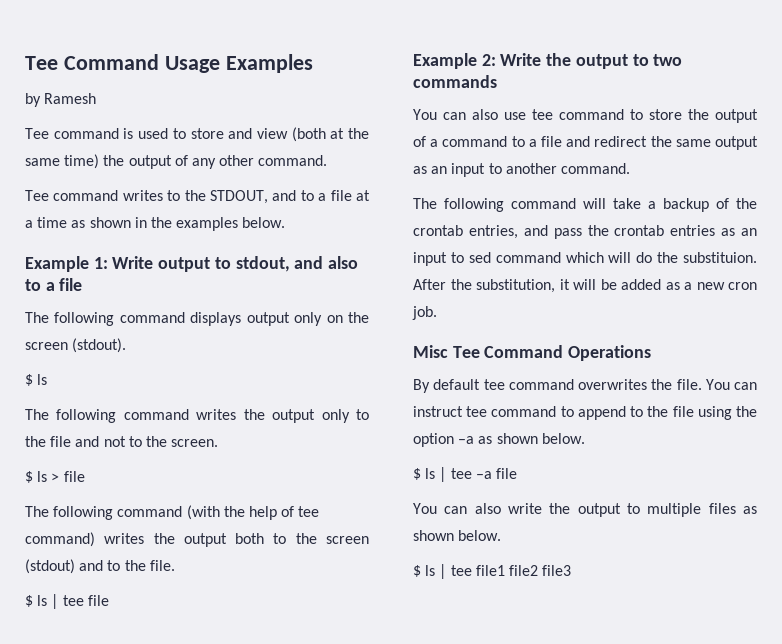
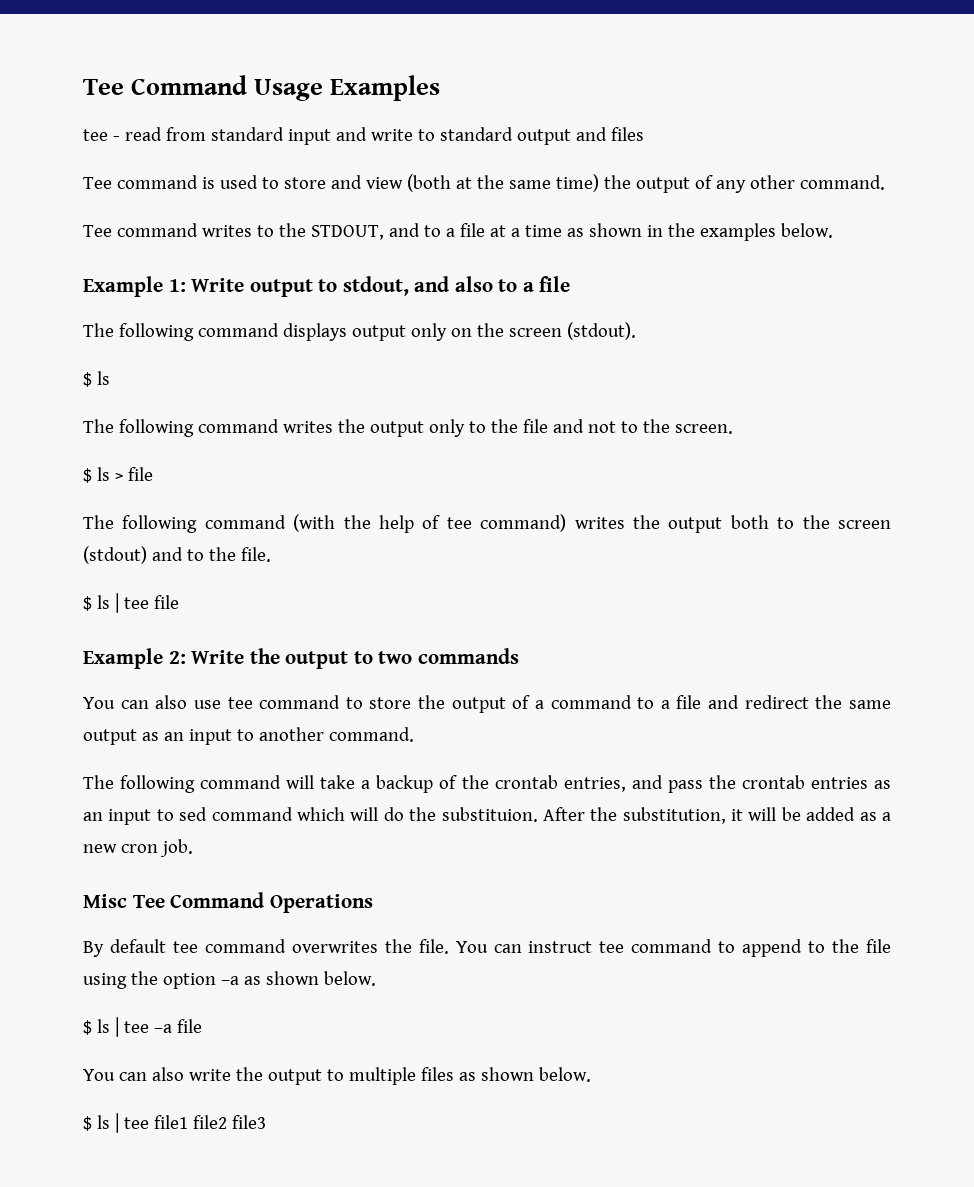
- by Ramesh
+ tee - read from standard input and write to standard output and files

